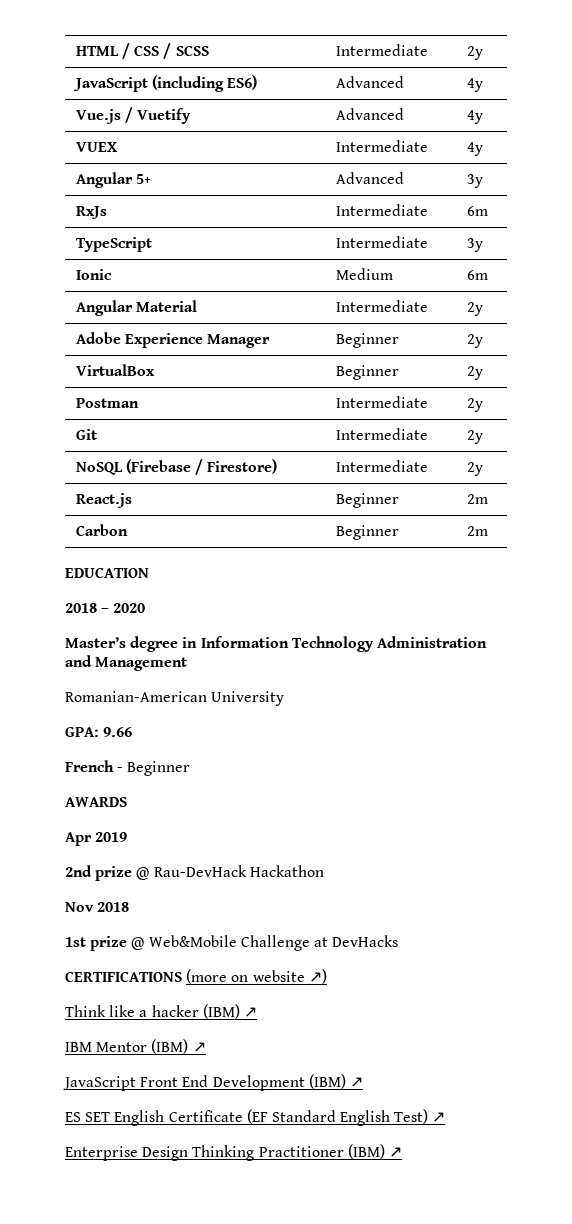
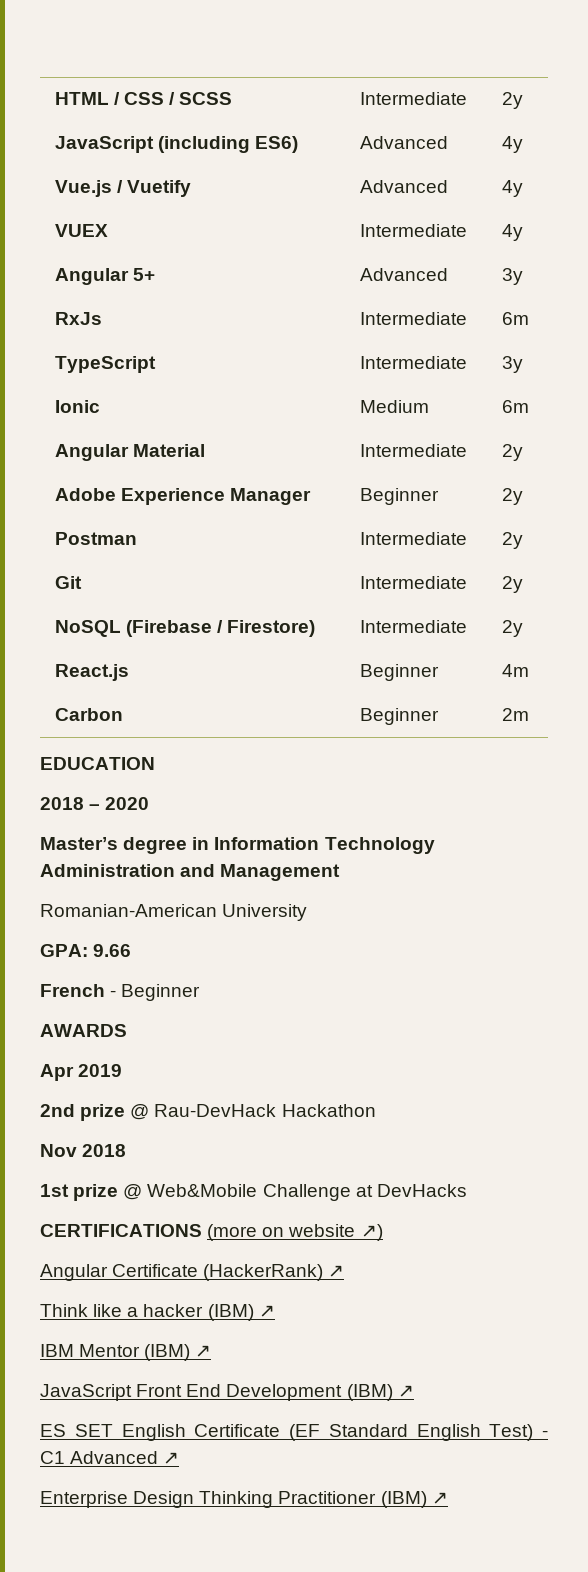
- VirtualBox | Beginner | 2y
- React.js | Beginner | 2m
+ React.js | Beginner | 4m
+ Angular Certificate (HackerRank) ↗
- ES SET English Certificate (EF Standard English Test) ↗
+ ES SET English Certificate (EF Standard English Test) - C1 Advanced ↗

